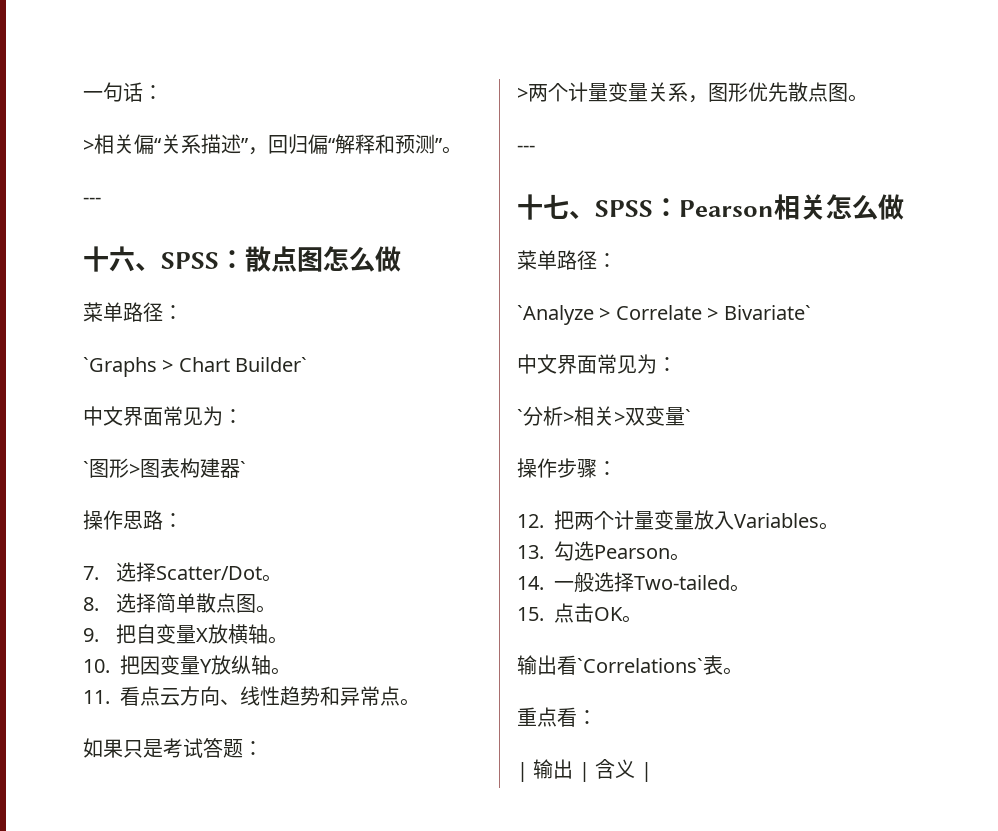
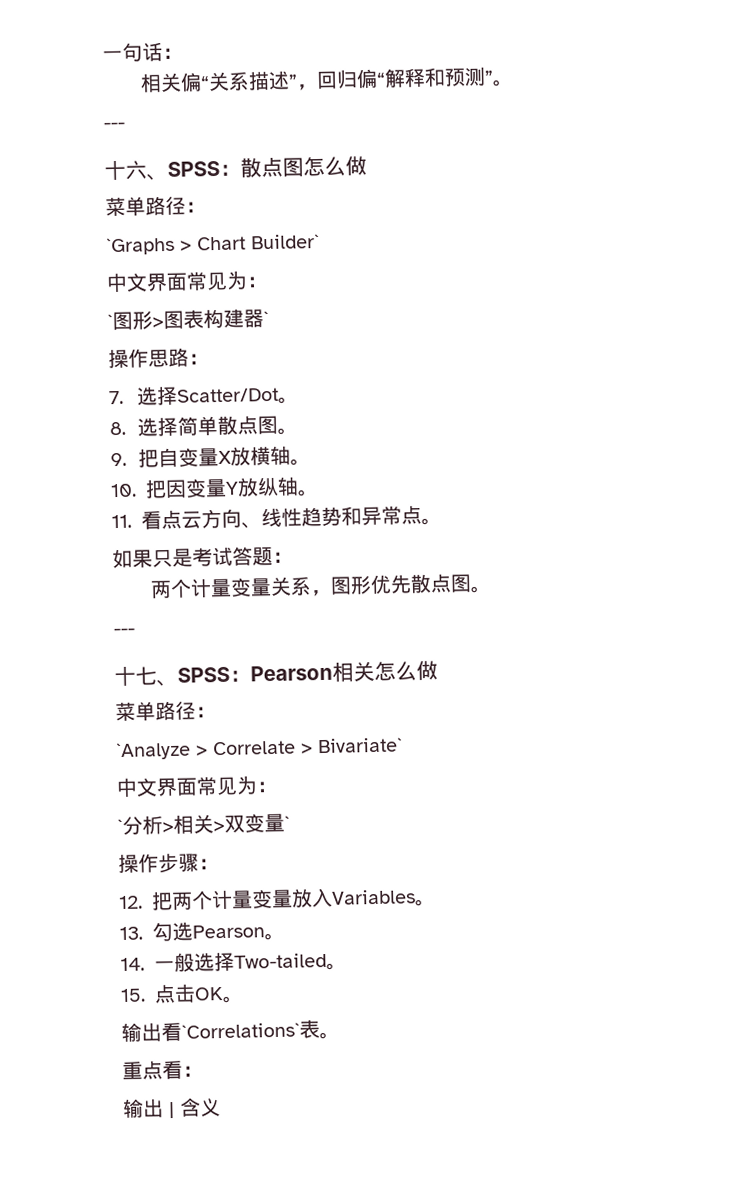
- >相关偏“关系描述”，回归偏“解释和预测”。
+ 相关偏“关系描述”，回归偏“解释和预测”。
- >两个计量变量关系，图形优先散点图。
+ 两个计量变量关系，图形优先散点图。
- | 输出 | 含义 |
+ 输出 | 含义

